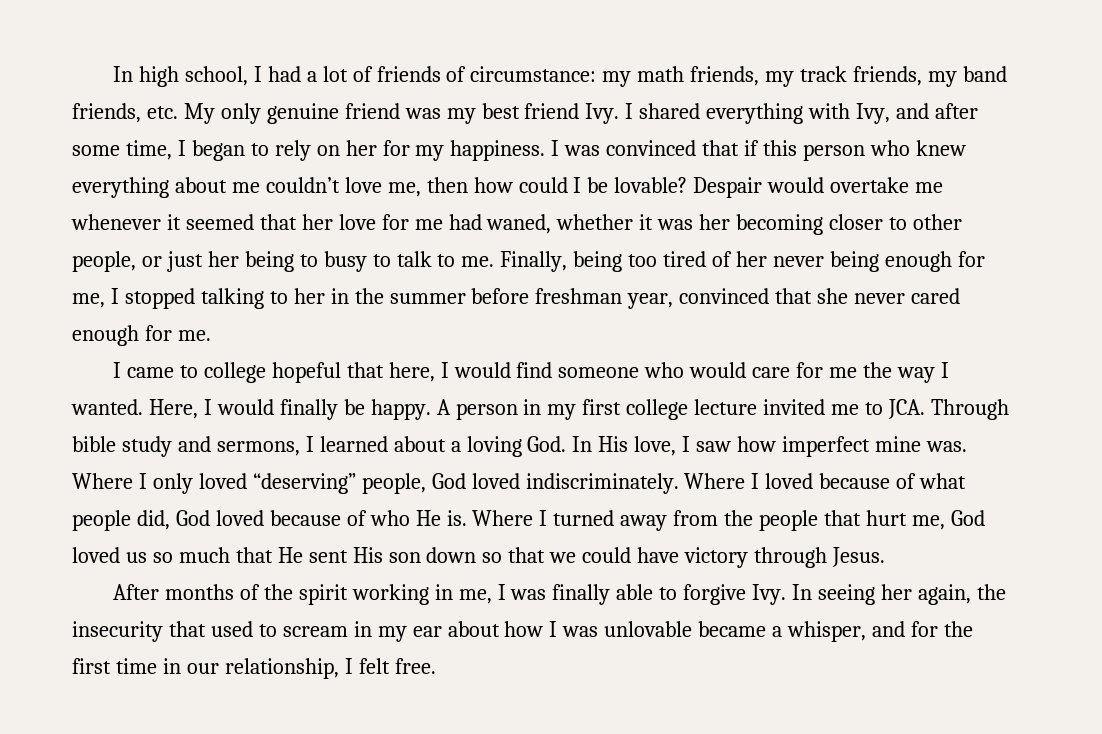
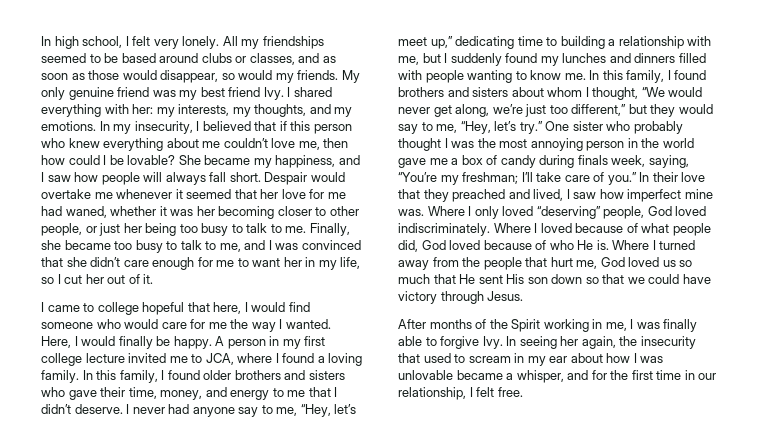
- In high school, I had a lot of friends of circumstance: my math friends, my track friends, my band friends, etc. My only genuine friend was my best friend Ivy. I shared everything with Ivy, and after some time, I began to rely on her for my happiness. I was convinced that if this person who knew everything about me couldn’t love me, then how could I be lovable?
+ In high school, I felt very lonely. All my friendships seemed to be based around clubs or classes, and as soon as those would disappear, so would my friends. My only genuine friend was my best friend Ivy. I shared everything with her: my interests, my thoughts, and my emotions. In my insecurity, I believed that if this person who knew everything about me couldn’t love me, then how could I be lovable?
+ She became my happiness, and I saw how people will always fall short.
- Despair would overtake me whenever it seemed that her love for me had waned, whether it was her becoming closer to other people, or just her being to busy to talk to me.
+ Despair would overtake me whenever it seemed that her love for me had waned, whether it was her becoming closer to other people, or just her being too busy to talk to me.
- Finally, being too tired of her never being enough for me, I stopped talking to her in the summer before freshman year, convinced that she never cared enough for me.
+ Finally, she became too busy to talk to me, and I was convinced that she didn’t care enough for me to want her in my life, so I cut her out of it.
- A person in my first college lecture invited me to JCA. Through bible study and sermons, I learned about a loving God. In His love, I saw how imperfect mine was.
+ A person in my first college lecture invited me to JCA, where I found a loving family. In this family, I found older brothers and sisters who gave their time, money, and energy to me that I didn’t deserve. I never had anyone say to me, “Hey, let’s meet up,” dedicating time to building a relationship with me, but I suddenly found my lunches and dinners filled with people wanting to know me. In this family, I found brothers and sisters about whom I thought, “We would never get along, we’re just too different,” but they would say to me, “Hey, let’s try.” One sister who probably thought I was the most annoying person in the world gave me a box of candy during finals week, saying, “You’re my freshman; I’ll take care of you.” In their love that they preached and lived, I saw how imperfect mine was.
- After months of the spirit working in me, I was finally able to forgive Ivy. In seeing her again, the insecurity that used to scream in my ear about how I was unlovable became a whisper, and for the first time in our relationship, I felt free.
+ After months of the Spirit working in me, I was finally able to forgive Ivy. In seeing her again, the insecurity that used to scream in my ear about how I was unlovable became a whisper, and for the first time in our relationship, I felt free.

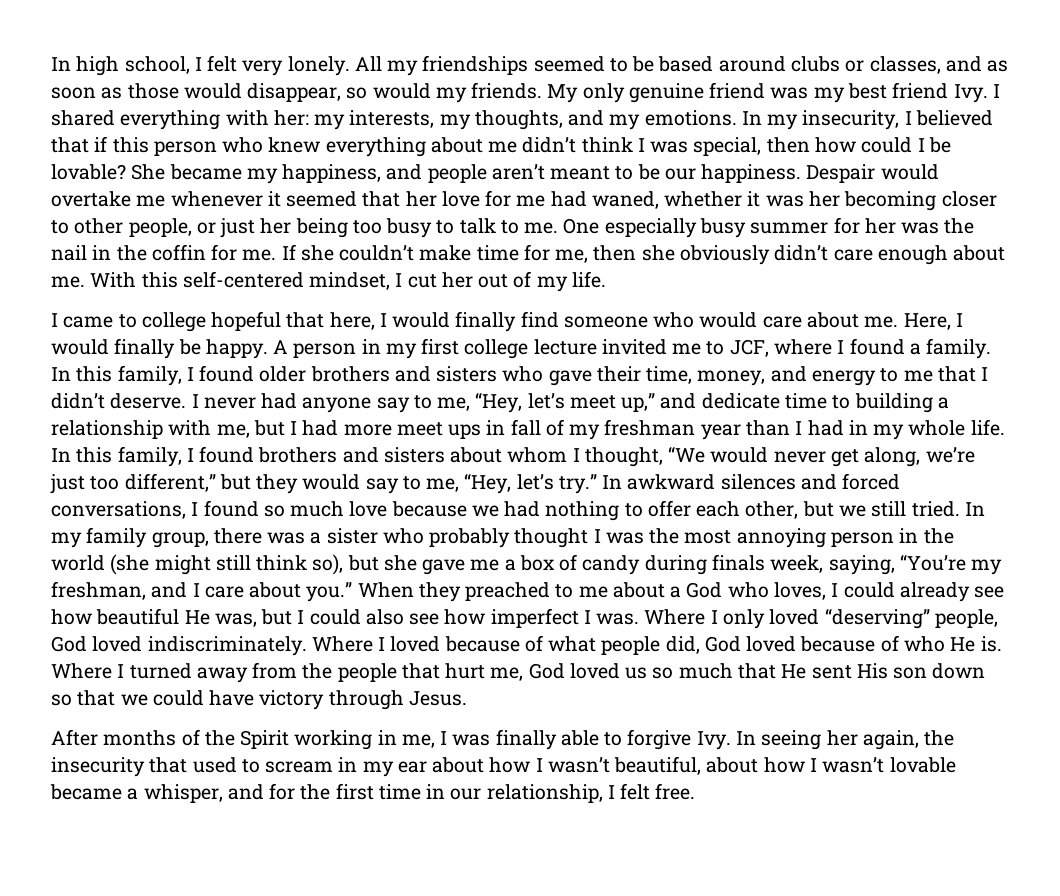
- In my insecurity, I believed that if this person who knew everything about me couldn’t love me, then how could I be lovable?
+ In my insecurity, I believed that if this person who knew everything about me didn’t think I was special, then how could I be lovable?
- She became my happiness, and I saw how people will always fall short.
+ She became my happiness, and people aren’t meant to be our happiness.
- Finally, she became too busy to talk to me, and I was convinced that she didn’t care enough for me to want her in my life, so I cut her out of it.
+ One especially busy summer for her was the nail in the coffin for me. If she couldn’t make time for me, then she obviously didn’t care enough about me. With this self-centered mindset, I cut her out of my life.
- I came to college hopeful that here, I would find someone who would care for me the way I wanted.
+ I came to college hopeful that here, I would finally find someone who would care about me.
- A person in my first college lecture invited me to JCA, where I found a loving family.
+ A person in my first college lecture invited me to JCF, where I found a family.
- I never had anyone say to me, “Hey, let’s meet up,” dedicating time to building a relationship with me, but I suddenly found my lunches and dinners filled with people wanting to know me.
+ I never had anyone say to me, “Hey, let’s meet up,” and dedicate time to building a relationship with me, but I had more meet ups in fall of my freshman year than I had in my whole life.
- One sister who probably thought I was the most annoying person in the world gave me a box of candy during finals week, saying, “You’re my freshman; I’ll take care of you.” In their love that they preached and lived, I saw how imperfect mine was.
+ In awkward silences and forced conversations, I found so much love because we had nothing to offer each other, but we still tried. In my family group, there was a sister who probably thought I was the most annoying person in the world (she might still think so), but she gave me a box of candy during finals week, saying, “You’re my freshman, and I care about you.” When they preached to me about a God who loves, I could already see how beautiful He was, but I could also see how imperfect I was.
- After months of the Spirit working in me, I was finally able to forgive Ivy. In seeing her again, the insecurity that used to scream in my ear about how I was unlovable became a whisper, and for the first time in our relationship, I felt free.
+ After months of the Spirit working in me, I was finally able to forgive Ivy. In seeing her again, the insecurity that used to scream in my ear about how I wasn’t beautiful, about how I wasn’t lovable became a whisper, and for the first time in our relationship, I felt free.

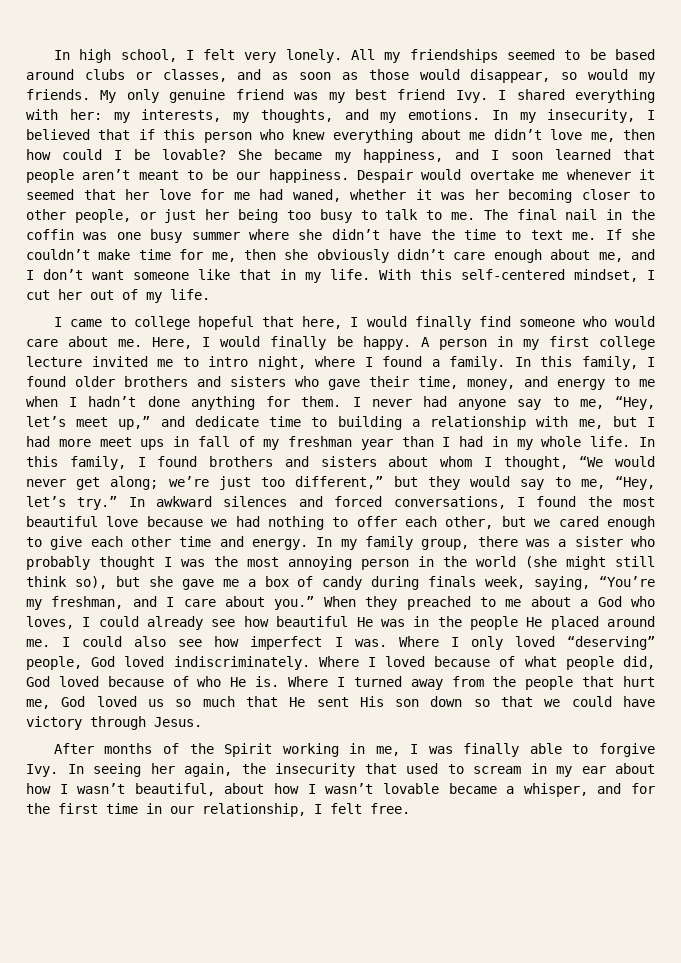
- In my insecurity, I believed that if this person who knew everything about me didn’t think I was special, then how could I be lovable?
+ In my insecurity, I believed that if this person who knew everything about me didn’t love me, then how could I be lovable?
- She became my happiness, and people aren’t meant to be our happiness.
+ She became my happiness, and I soon learned that people aren’t meant to be our happiness.
- One especially busy summer for her was the nail in the coffin for me.
+ The final nail in the coffin was one busy summer where she didn’t have the time to text me.
- If she couldn’t make time for me, then she obviously didn’t care enough about me.
+ If she couldn’t make time for me, then she obviously didn’t care enough about me, and I don’t want someone like that in my life.
- A person in my first college lecture invited me to JCF, where I found a family.
+ A person in my first college lecture invited me to intro night, where I found a family.
- In this family, I found older brothers and sisters who gave their time, money, and energy to me that I didn’t deserve.
+ In this family, I found older brothers and sisters who gave their time, money, and energy to me when I hadn’t done anything for them.
- In this family, I found brothers and sisters about whom I thought, “We would never get along, we’re just too different,” but they would say to me, “Hey, let’s try.”
+ In this family, I found brothers and sisters about whom I thought, “We would never get along; we’re just too different,” but they would say to me, “Hey, let’s try.”
- In awkward silences and forced conversations, I found so much love because we had nothing to offer each other, but we still tried.
+ In awkward silences and forced conversations, I found the most beautiful love because we had nothing to offer each other, but we cared enough to give each other time and energy.
- When they preached to me about a God who loves, I could already see how beautiful He was, but I could also see how imperfect I was.
+ When they preached to me about a God who loves, I could already see how beautiful He was in the people He placed around me. I could also see how imperfect I was.

